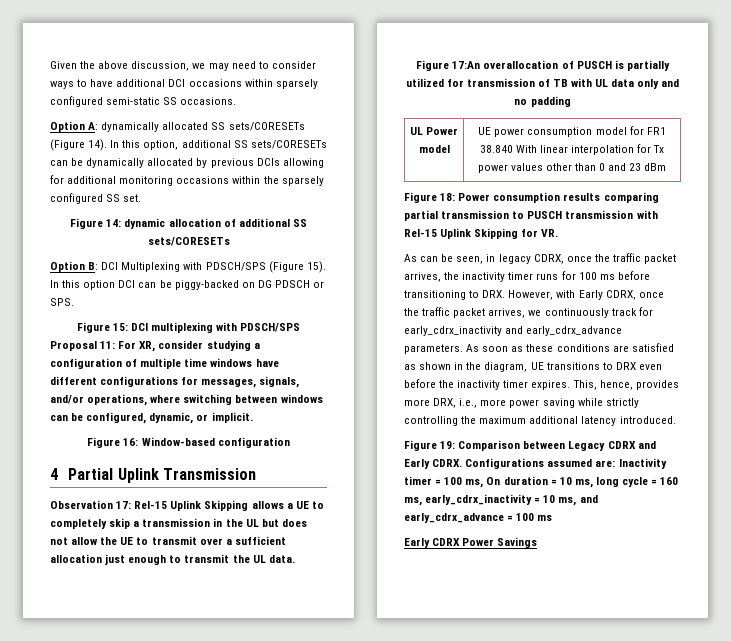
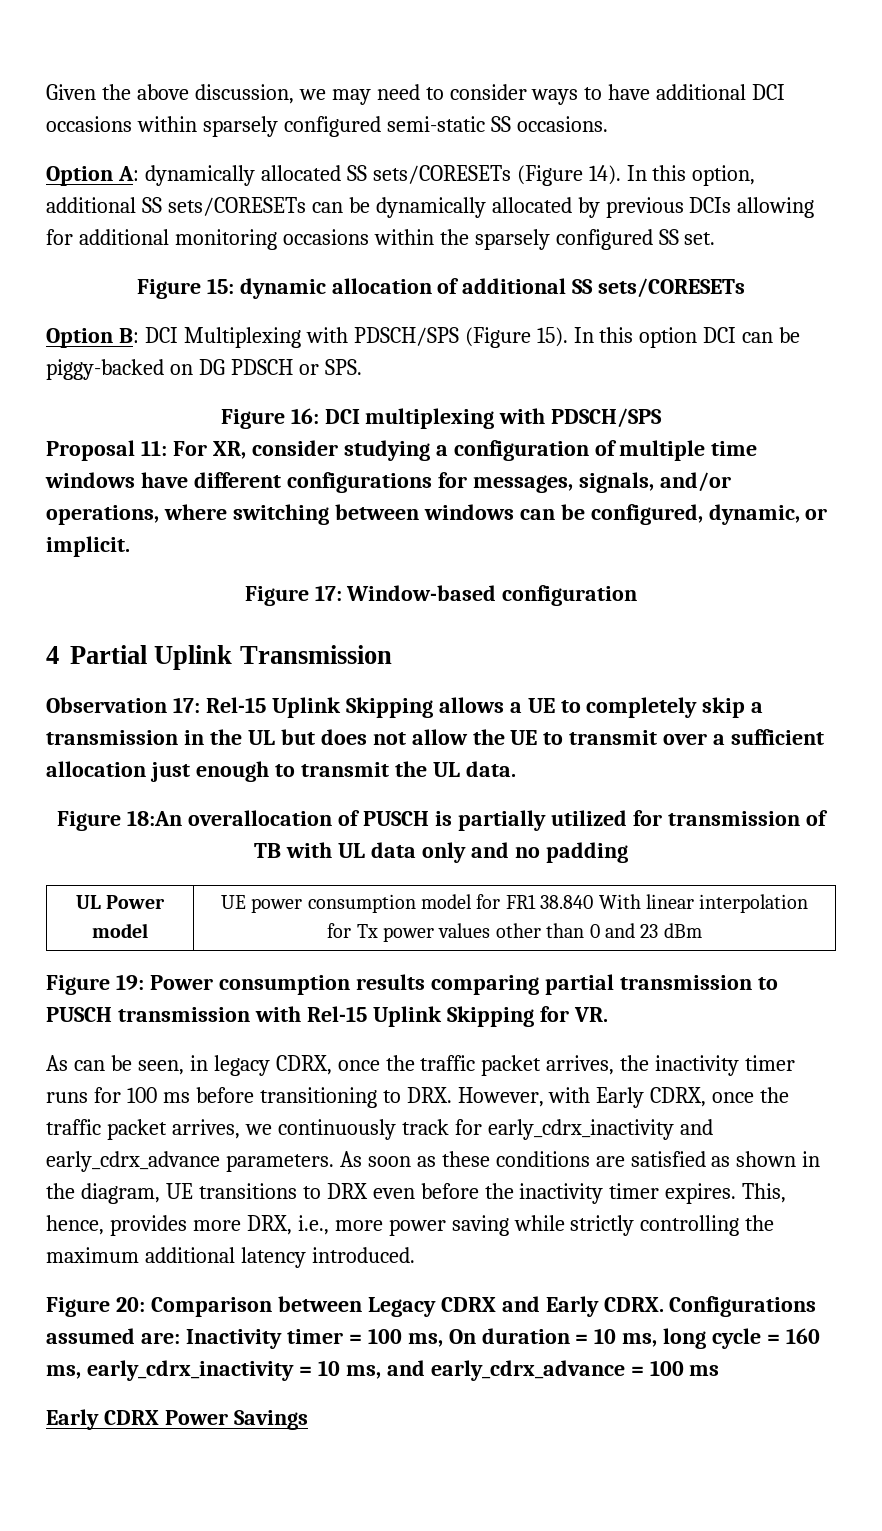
- Figure 14: dynamic allocation of additional SS sets/CORESETs
+ Figure 15: dynamic allocation of additional SS sets/CORESETs
- Figure 15: DCI multiplexing with PDSCH/SPS
+ Figure 16: DCI multiplexing with PDSCH/SPS
- Figure 16: Window-based configuration
+ Figure 17: Window-based configuration
- Figure 17:An overallocation of PUSCH is partially utilized for transmission of TB with UL data only and no padding
+ Figure 18:An overallocation of PUSCH is partially utilized for transmission of TB with UL data only and no padding
- Figure 18: Power consumption results comparing partial transmission to PUSCH transmission with Rel-15 Uplink Skipping for VR.
+ Figure 19: Power consumption results comparing partial transmission to PUSCH transmission with Rel-15 Uplink Skipping for VR.
- Figure 19: Comparison between Legacy CDRX and Early CDRX.
+ Figure 20: Comparison between Legacy CDRX and Early CDRX.

